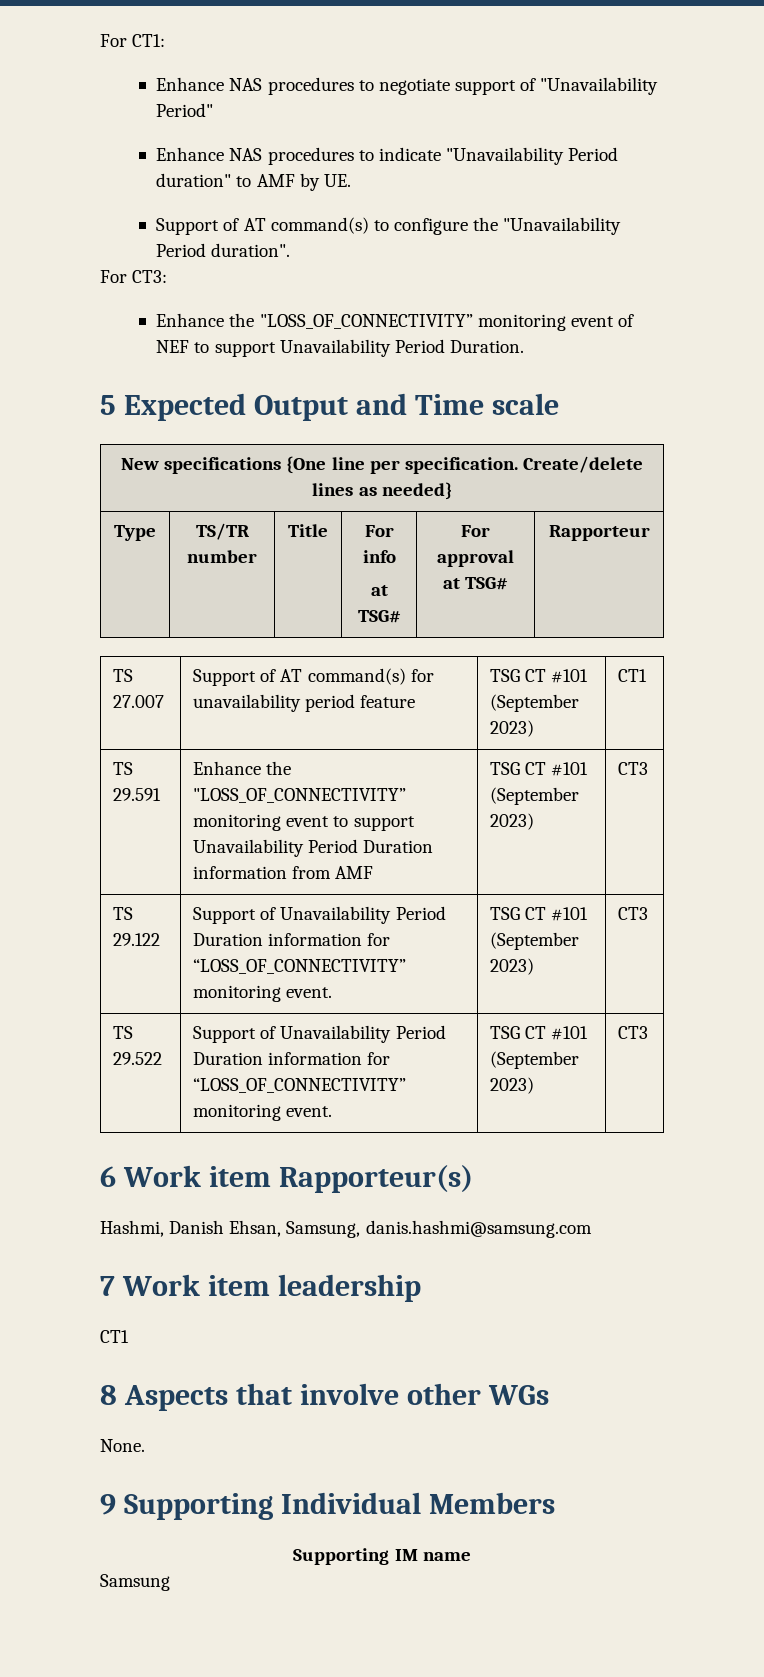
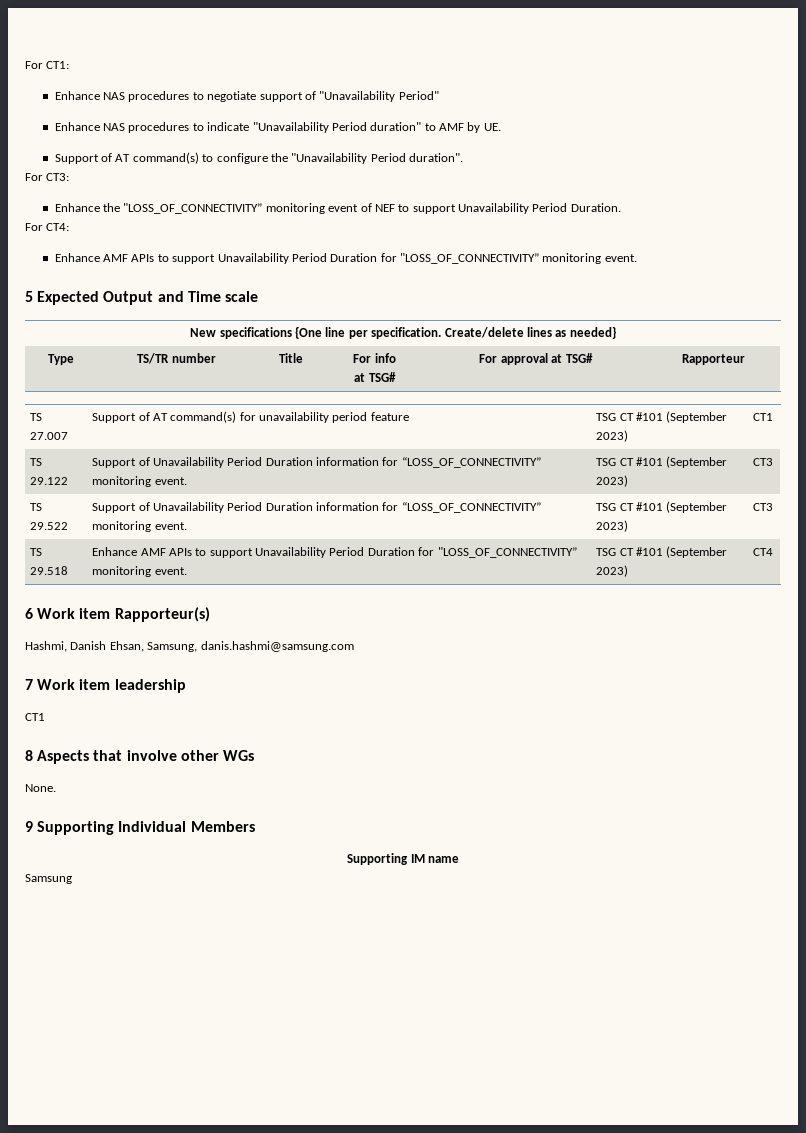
+ For CT4:
+ Enhance AMF APIs to support Unavailability Period Duration for "LOSS_OF_CONNECTIVITY” monitoring event.
- TS 29.591 | Enhance the "LOSS_OF_CONNECTIVITY” monitoring event to support Unavailability Period Duration information from AMF | TSG CT #101 (September 2023) | CT3
+ TS 29.518 | Enhance AMF APIs to support Unavailability Period Duration for "LOSS_OF_CONNECTIVITY” monitoring event. | TSG CT #101 (September 2023) | CT4

